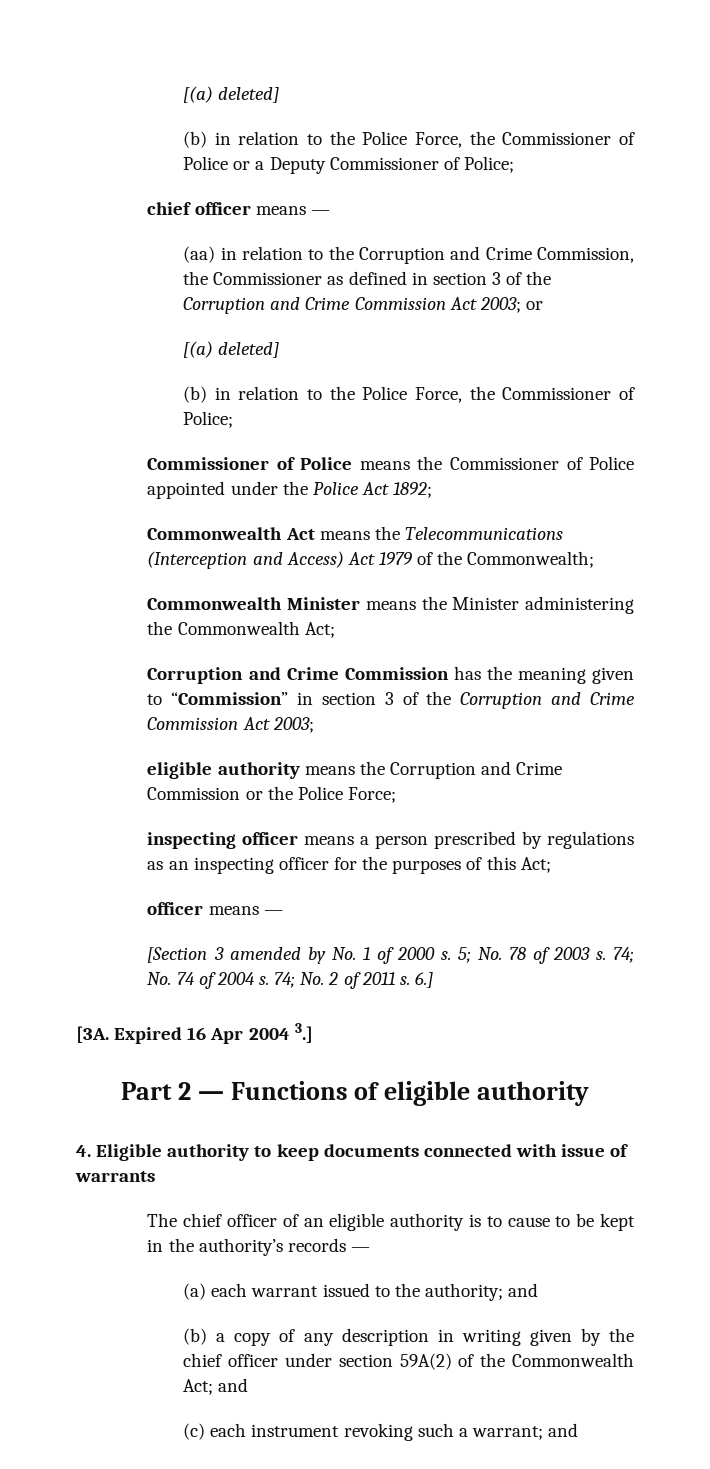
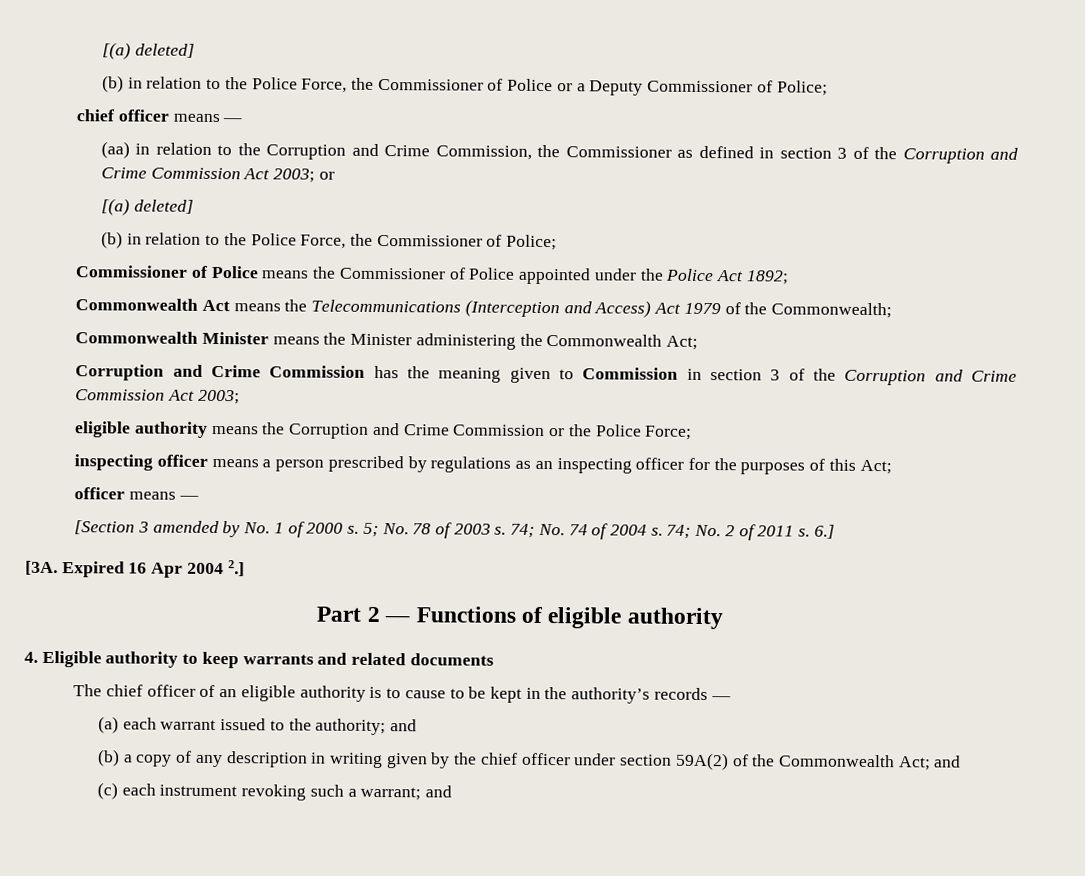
- Corruption and Crime Commission has the meaning given to “Commission” in section 3 of the Corruption and Crime Commission Act 2003;
+ Corruption and Crime Commission has the meaning given to Commission in section 3 of the Corruption and Crime Commission Act 2003;
- Expired 16 Apr 2004 3.]
+ Expired 16 Apr 2004 2.]
- 4. Eligible authority to keep documents connected with issue of warrants
+ 4. Eligible authority to keep warrants and related documents

